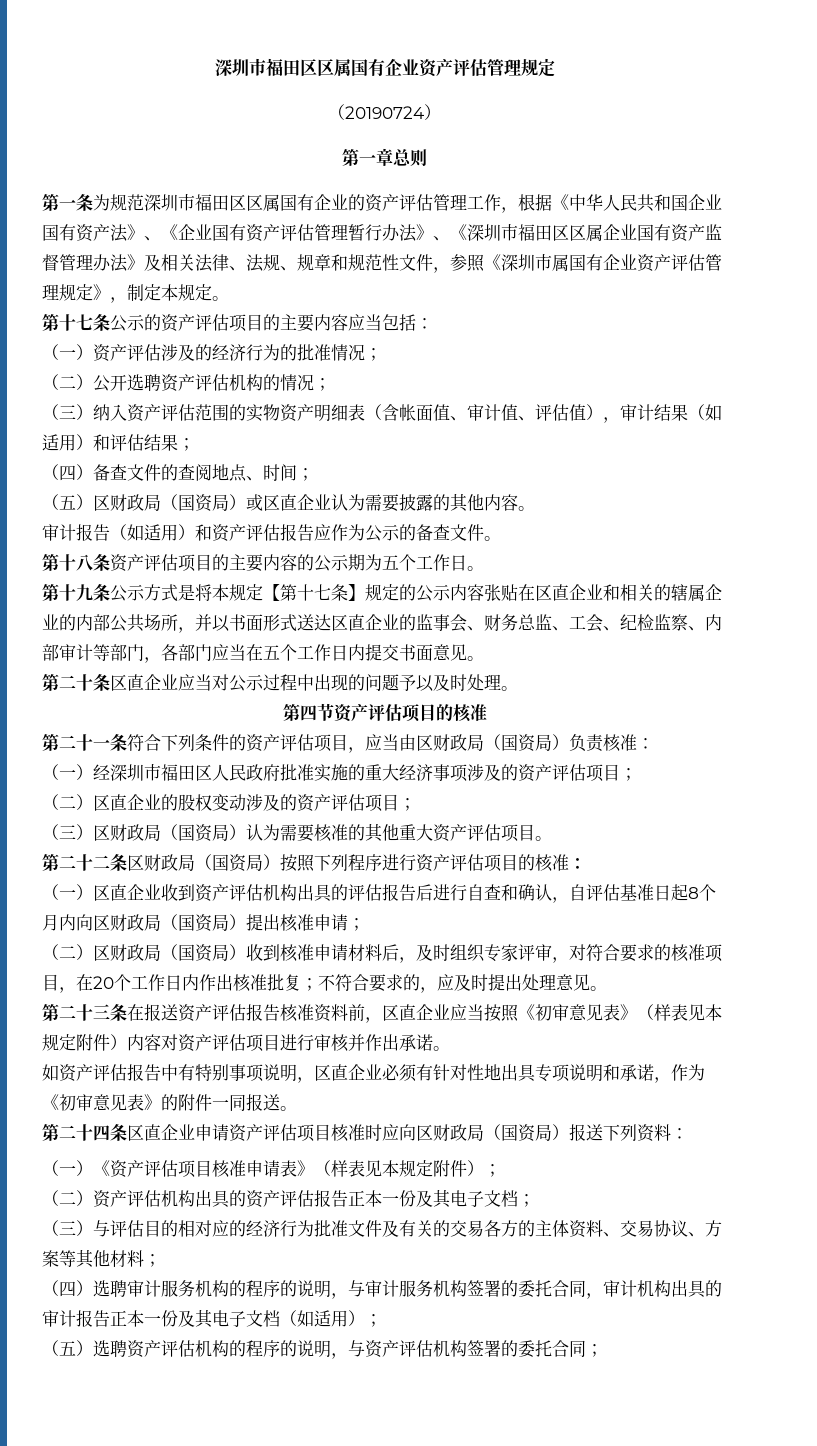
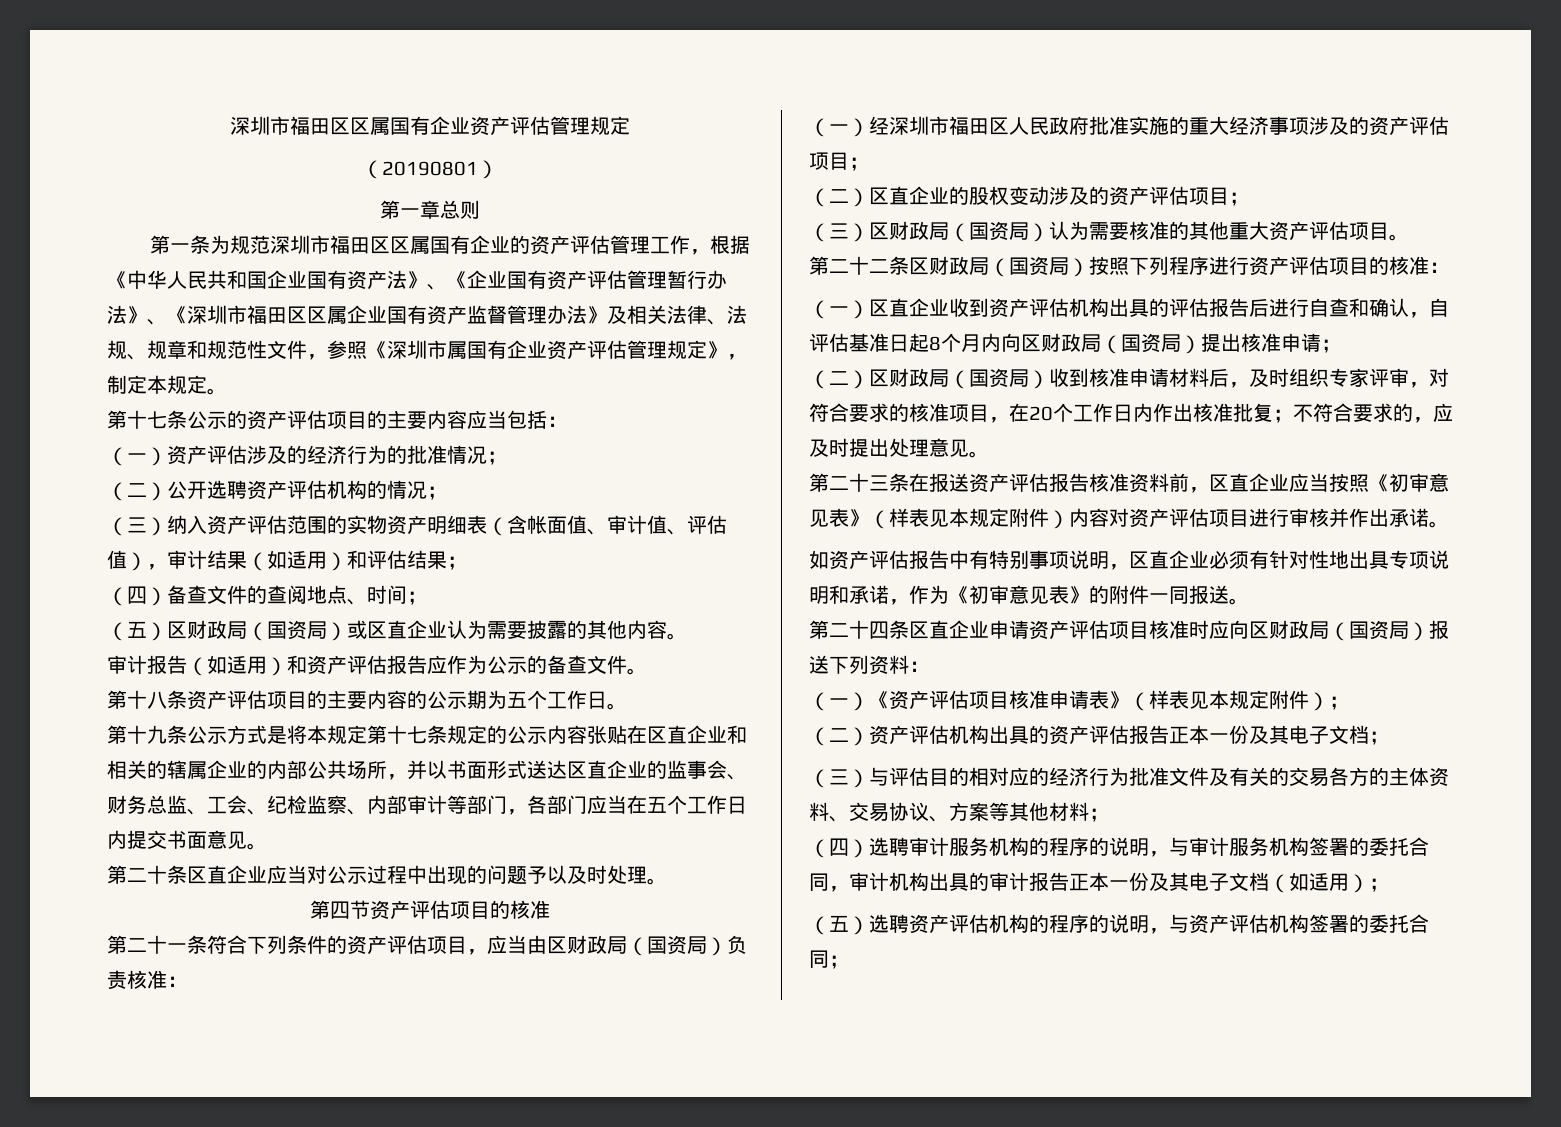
- （20190724）
+ （20190801）
- 第十九条公示方式是将本规定【第十七条】规定的公示内容张贴在区直企业和相关的辖属企业的内部公共场所，并以书面形式送达区直企业的监事会、财务总监、工会、纪检监察、内部审计等部门，各部门应当在五个工作日内提交书面意见。
+ 第十九条公示方式是将本规定第十七条规定的公示内容张贴在区直企业和相关的辖属企业的内部公共场所，并以书面形式送达区直企业的监事会、财务总监、工会、纪检监察、内部审计等部门，各部门应当在五个工作日内提交书面意见。

